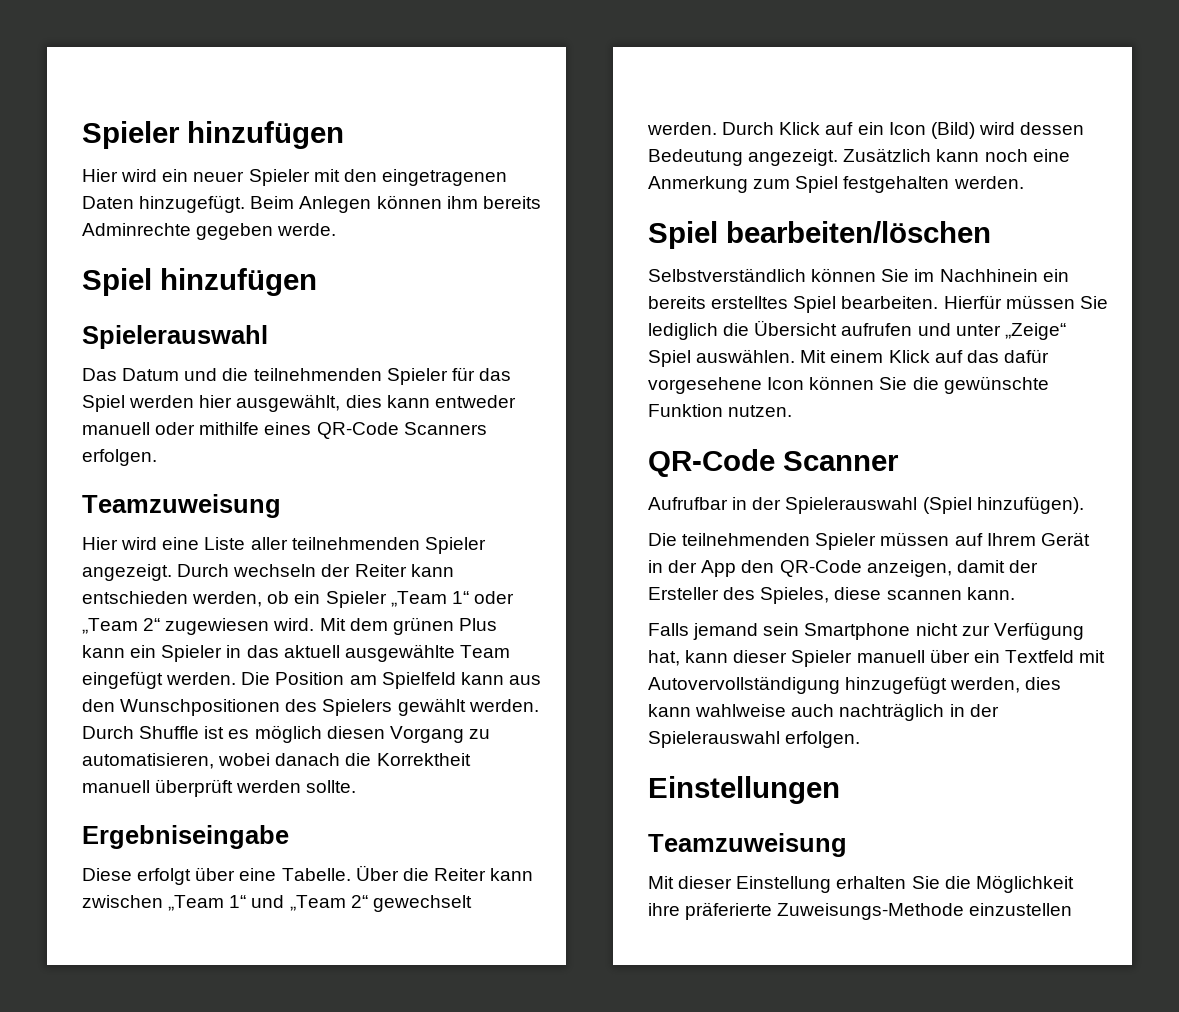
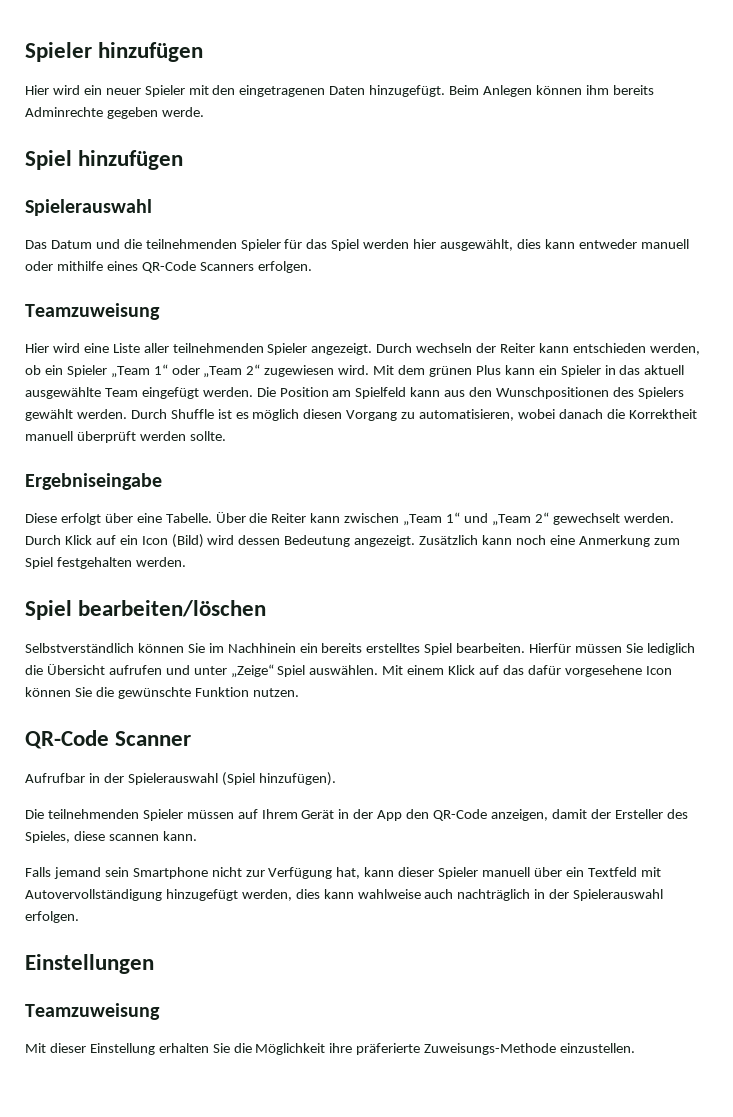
- Mit dieser Einstellung erhalten Sie die Möglichkeit ihre präferierte Zuweisungs-Methode einzustellen
+ Mit dieser Einstellung erhalten Sie die Möglichkeit ihre präferierte Zuweisungs-Methode einzustellen.

